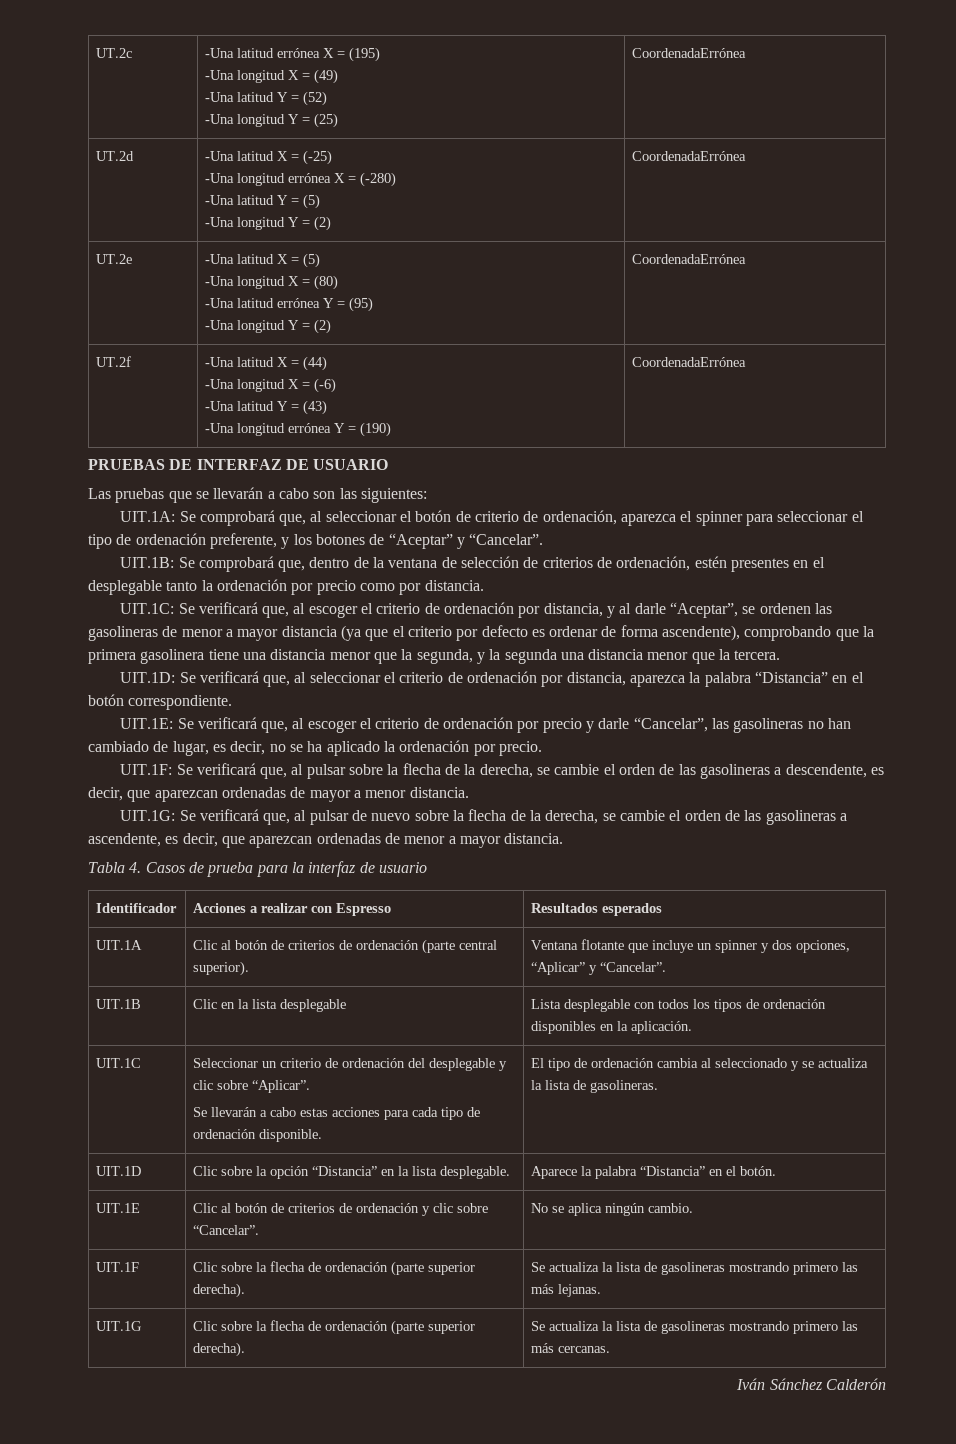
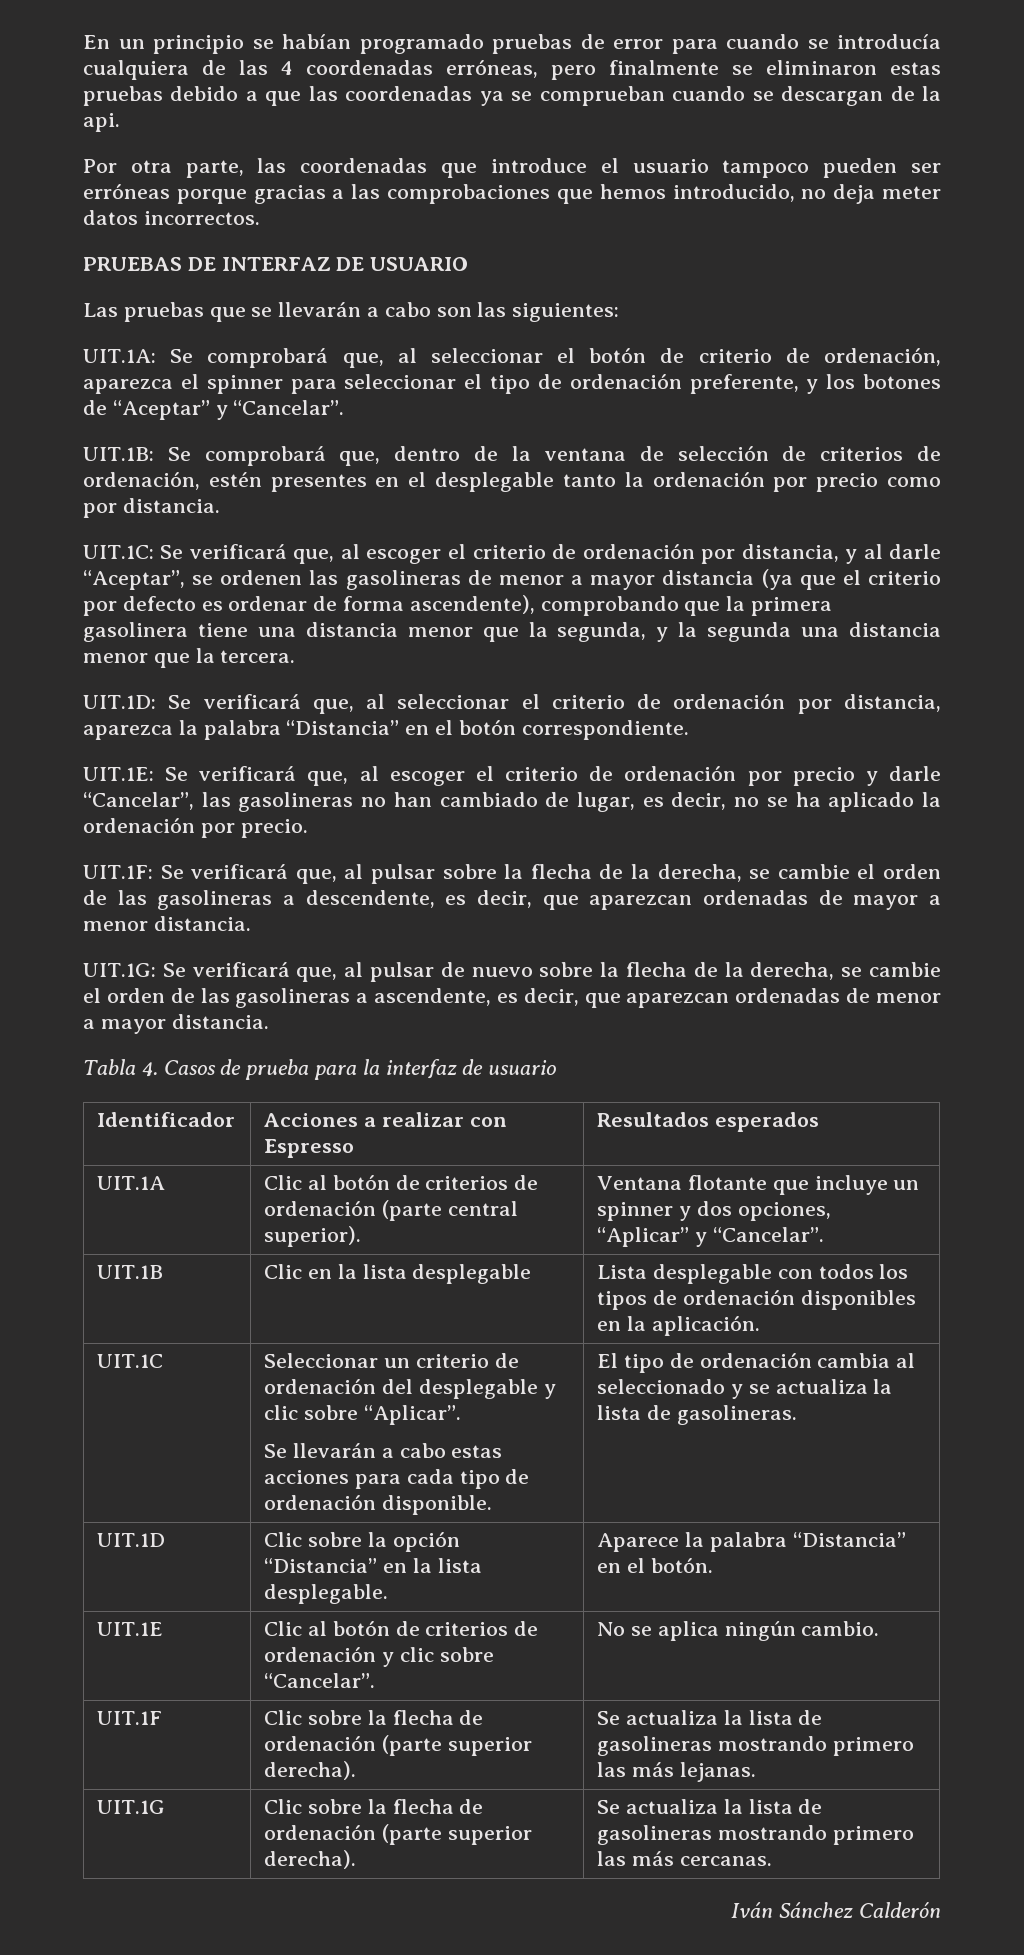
- UT.2c | -Una latitud errónea X = (195)
- -Una longitud X = (49)
- -Una latitud Y = (52)
- -Una longitud Y = (25) | CoordenadaErrónea
- UT.2d | -Una latitud X = (-25)
- -Una longitud errónea X = (-280)
- -Una latitud Y = (5)
- -Una longitud Y = (2) | CoordenadaErrónea
- UT.2e | -Una latitud X = (5)
- -Una longitud X = (80)
- -Una latitud errónea Y = (95)
- -Una longitud Y = (2) | CoordenadaErrónea
- UT.2f | -Una latitud X = (44)
- -Una longitud X = (-6)
- -Una latitud Y = (43)
- -Una longitud errónea Y = (190) | CoordenadaErrónea
+ En un principio se habían programado pruebas de error para cuando se introducía cualquiera de las 4 coordenadas erróneas, pero finalmente se eliminaron estas pruebas debido a que las coordenadas ya se comprueban cuando se descargan de la api.
+ Por otra parte, las coordenadas que introduce el usuario tampoco pueden ser erróneas porque gracias a las comprobaciones que hemos introducido, no deja meter datos incorrectos.

